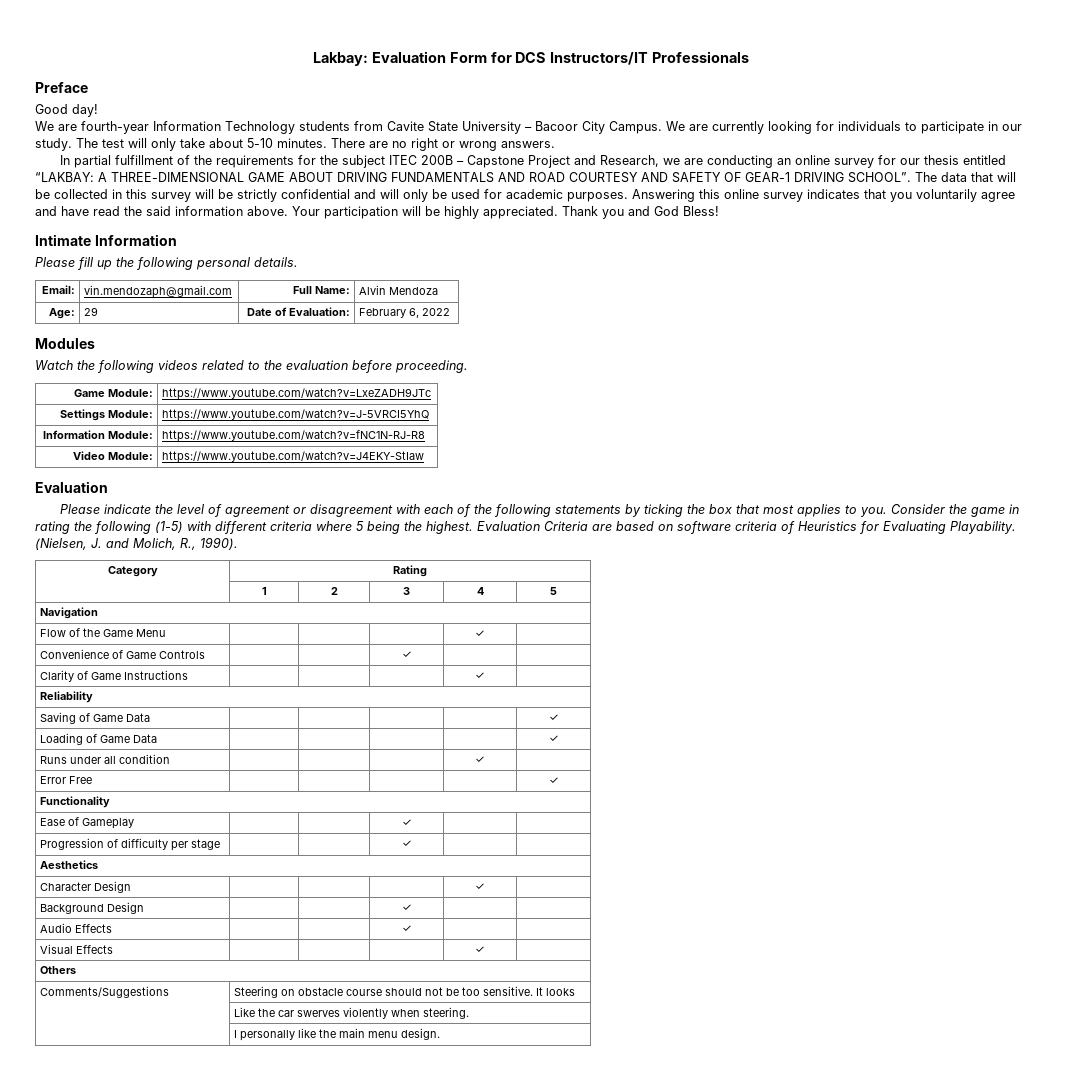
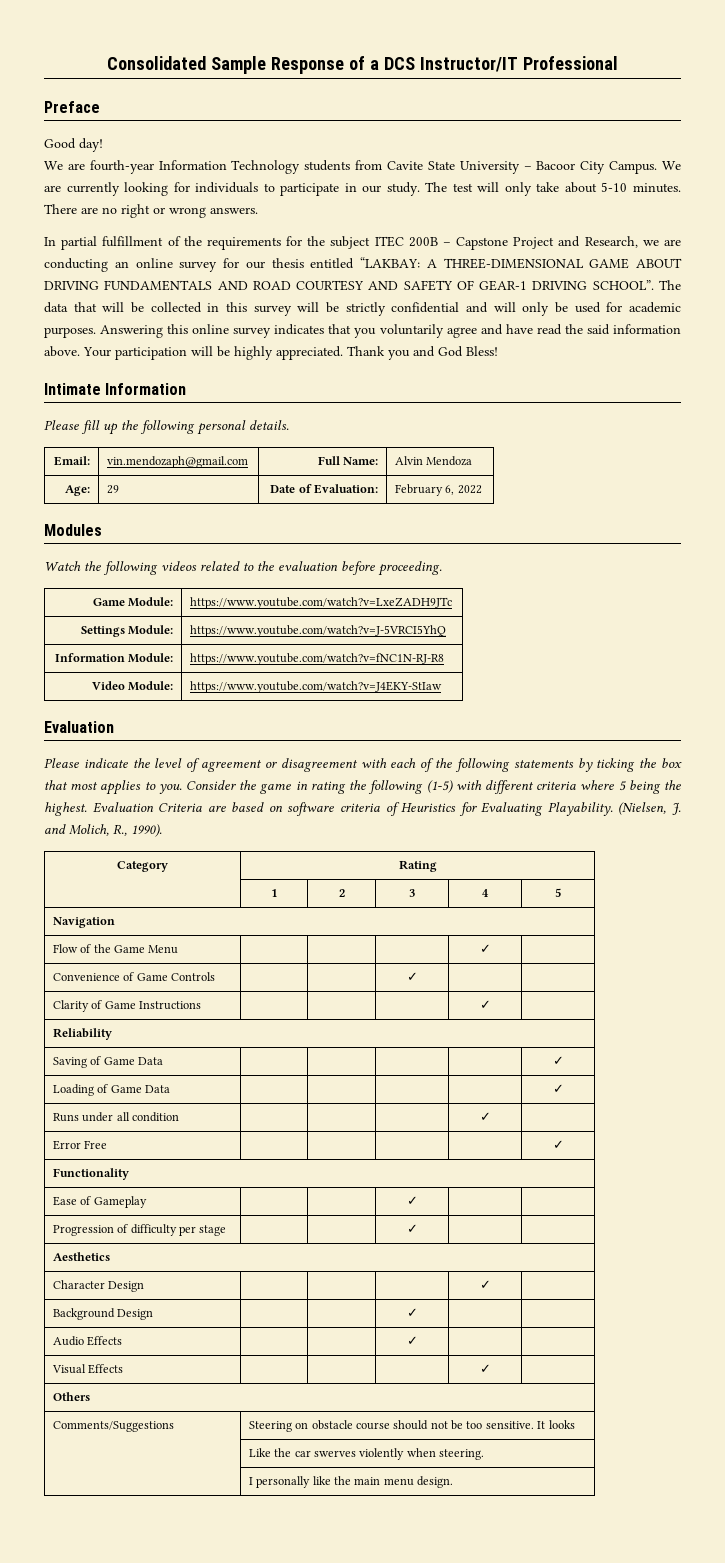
- Lakbay: Evaluation Form for DCS Instructors/IT Professionals
+ Consolidated Sample Response of a DCS Instructor/IT Professional

